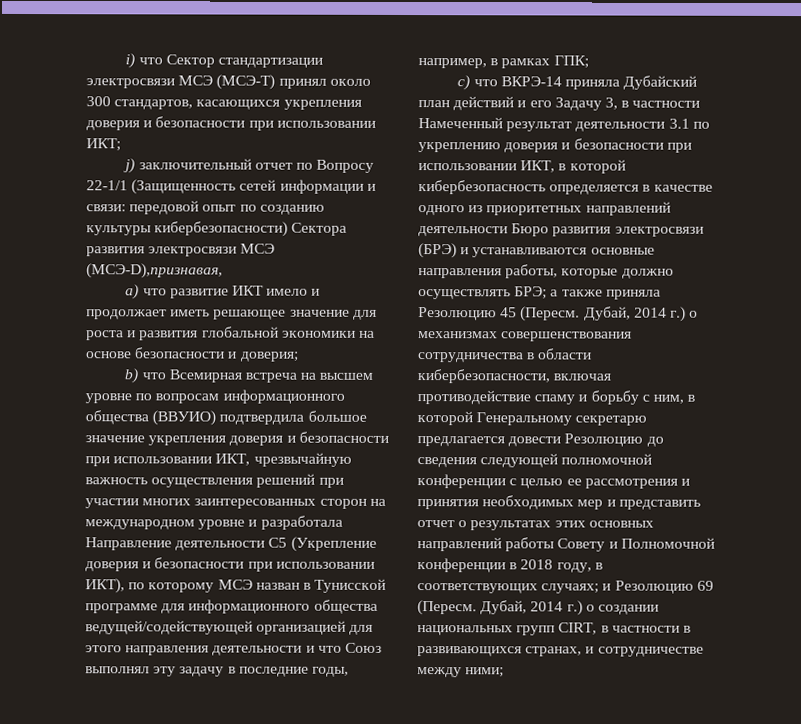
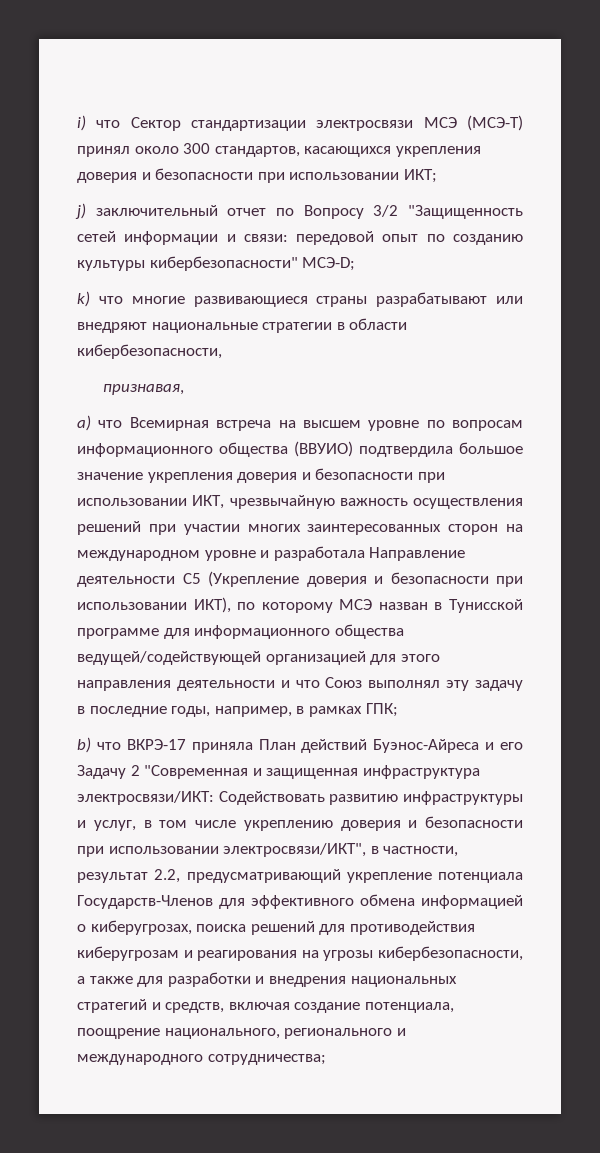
- j) заключительный отчет по Вопросу 22-1/1 (Защищенность сетей информации и связи:
+ j) заключительный отчет по Вопросу 3/2 "Защищенность сетей информации и связи:
- передовой опыт по созданию культуры кибербезопасности) Сектора развития электросвязи МСЭ (МСЭ-D),признавая,
- а) что развитие ИКТ имело и продолжает иметь решающее значение для роста и развития глобальной экономики на основе безопасности и доверия;
- b) что Всемирная встреча на высшем уровне по вопросам информационного общества (ВВУИО) подтвердила большое значение укрепления доверия и безопасности при использовании ИКТ, чрезвычайную важность осуществления решений при участии многих заинтересованных сторон на международном уровне и разработала Направление деятельности С5 (Укрепление доверия и безопасности при использовании ИКТ), по которому МСЭ назван в Тунисской программе для информационного общества ведущей/содействующей организацией для этого направления деятельности и что Союз выполнял эту задачу в последние годы, например, в рамках ГПК;
+ передовой опыт по созданию культуры кибербезопасности" МСЭ-D;
+ k) что многие развивающиеся страны разрабатывают или внедряют национальные стратегии в области кибербезопасности,
+ признавая,
+ a) что Всемирная встреча на высшем уровне по вопросам информационного общества (ВВУИО) подтвердила большое значение укрепления доверия и безопасности при использовании ИКТ, чрезвычайную важность осуществления решений при участии многих заинтересованных сторон на международном уровне и разработала Направление деятельности С5 (Укрепление доверия и безопасности при использовании ИКТ), по которому МСЭ назван в Тунисской программе для информационного общества ведущей/содействующей организацией для этого направления деятельности и что Союз выполнял эту задачу в последние годы, например, в рамках ГПК;
- c) что ВКРЭ-14 приняла Дубайский план действий и его Задачу 3, в частности Намеченный результат деятельности 3.1 по укреплению доверия и безопасности при использовании ИКТ, в которой кибербезопасность определяется в качестве одного из приоритетных направлений деятельности Бюро развития электросвязи (БРЭ) и устанавливаются основные направления работы, которые должно осуществлять БРЭ; а также приняла Резолюцию 45 (Пересм. Дубай, 2014 г.) о механизмах совершенствования сотрудничества в области кибербезопасности, включая противодействие спаму и борьбу с ним, в которой Генеральному секретарю предлагается довести Резолюцию до сведения следующей полномочной конференции с целью ее рассмотрения и принятия необходимых мер и представить отчет о результатах этих основных направлений работы Совету и Полномочной конференции в 2018 году, в соответствующих случаях; и Резолюцию 69 (Пересм. Дубай, 2014 г.) о создании национальных групп CIRT, в частности в развивающихся странах, и сотрудничестве между ними;
+ b) что ВКРЭ-17 приняла План действий Буэнос-Айреса и его Задачу 2 "Современная и защищенная инфраструктура электросвязи/ИКТ: Содействовать развитию инфраструктуры и услуг, в том числе укреплению доверия и безопасности при использовании электросвязи/ИКТ", в частности, результат 2.2, предусматривающий укрепление потенциала Государств-Членов для эффективного обмена информацией о киберугрозах, поиска решений для противодействия киберугрозам и реагирования на угрозы кибербезопасности, а также для разработки и внедрения национальных стратегий и средств, включая создание потенциала, поощрение национального, регионального и международного сотрудничества;

